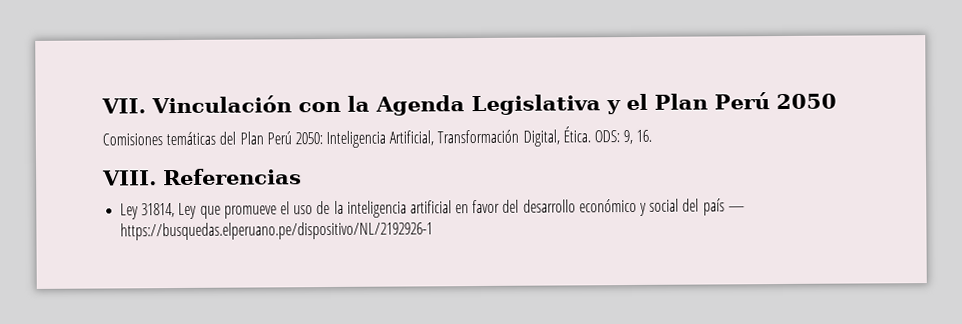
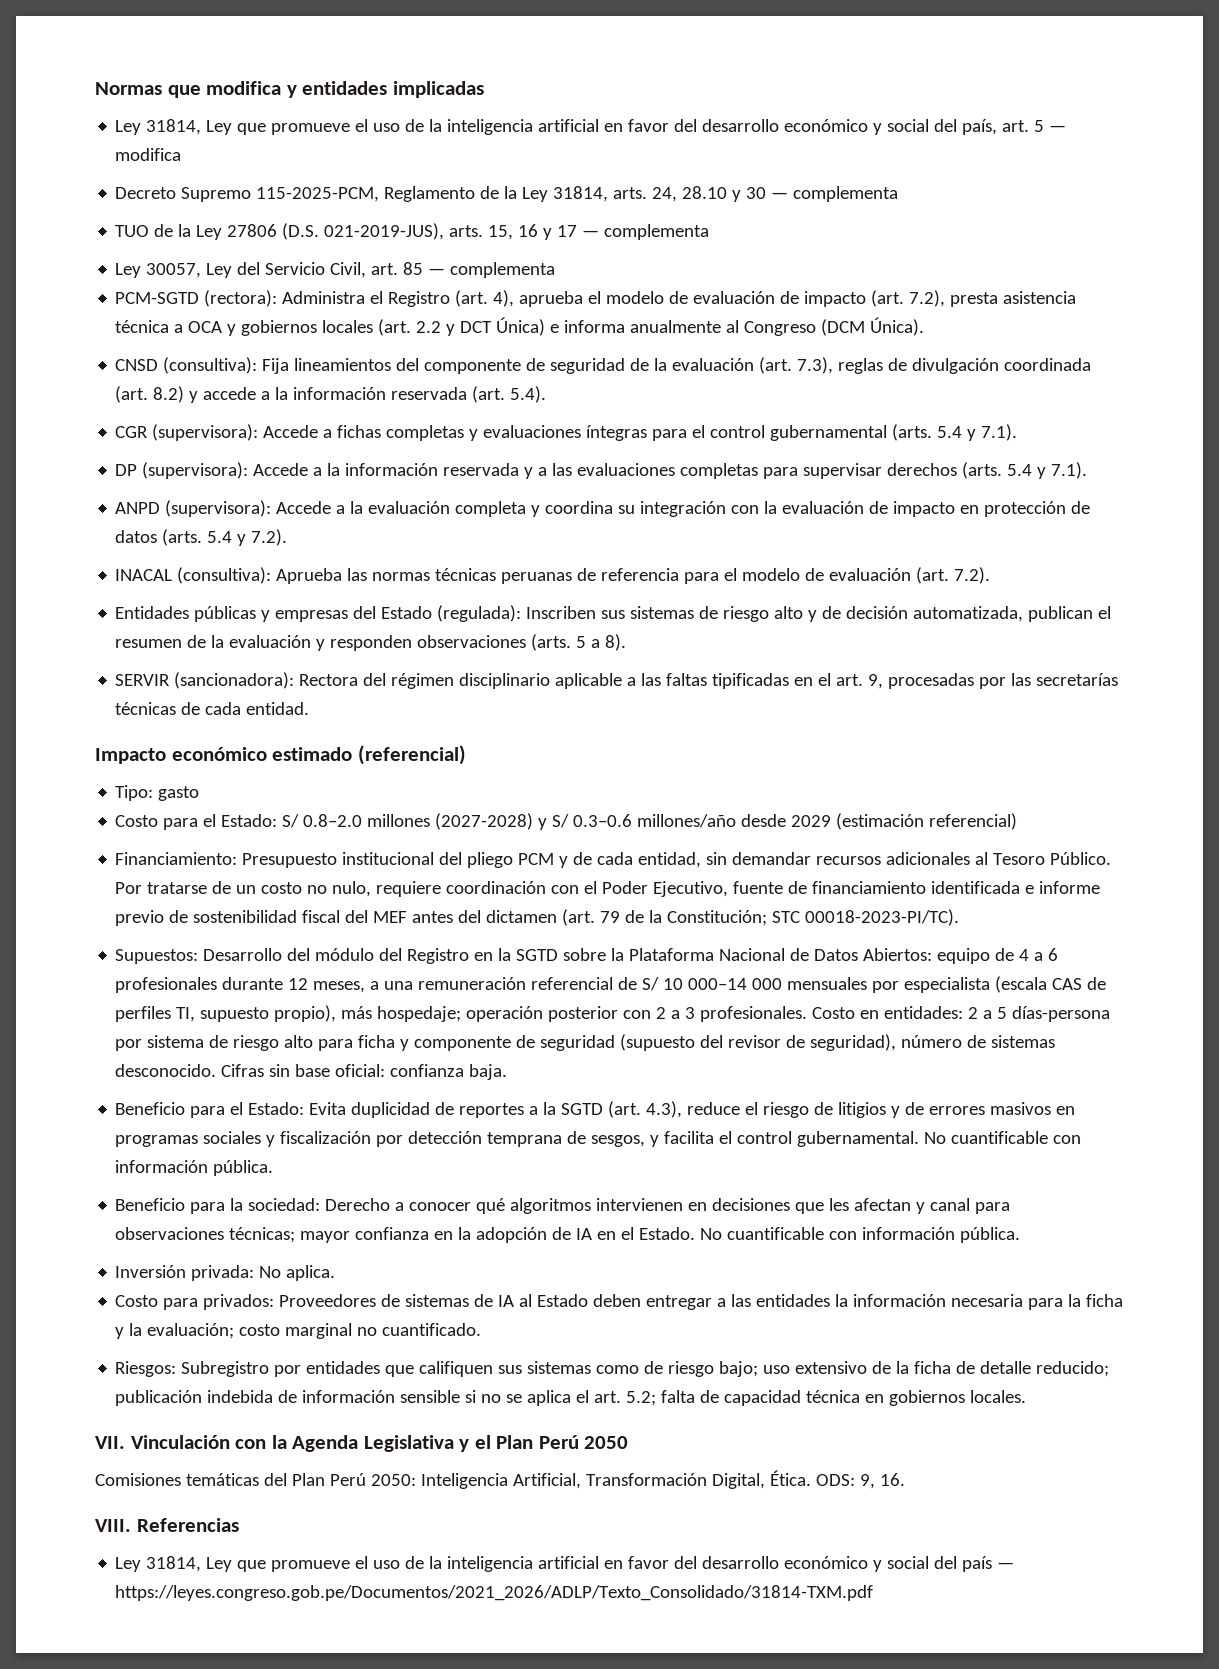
+ Normas que modifica y entidades implicadas
+ Ley 31814, Ley que promueve el uso de la inteligencia artificial en favor del desarrollo económico y social del país, art. 5 — modifica
+ Decreto Supremo 115-2025-PCM, Reglamento de la Ley 31814, arts. 24, 28.10 y 30 — complementa
+ TUO de la Ley 27806 (D.S. 021-2019-JUS), arts. 15, 16 y 17 — complementa
+ Ley 30057, Ley del Servicio Civil, art. 85 — complementa
+ PCM-SGTD (rectora): Administra el Registro (art. 4), aprueba el modelo de evaluación de impacto (art. 7.2), presta asistencia técnica a OCA y gobiernos locales (art. 2.2 y DCT Única) e informa anualmente al Congreso (DCM Única).
+ CNSD (consultiva): Fija lineamientos del componente de seguridad de la evaluación (art. 7.3), reglas de divulgación coordinada (art. 8.2) y accede a la información reservada (art. 5.4).
+ CGR (supervisora): Accede a fichas completas y evaluaciones íntegras para el control gubernamental (arts. 5.4 y 7.1).
+ DP (supervisora): Accede a la información reservada y a las evaluaciones completas para supervisar derechos (arts. 5.4 y 7.1).
+ ANPD (supervisora): Accede a la evaluación completa y coordina su integración con la evaluación de impacto en protección de datos (arts. 5.4 y 7.2).
+ INACAL (consultiva): Aprueba las normas técnicas peruanas de referencia para el modelo de evaluación (art. 7.2).
+ Entidades públicas y empresas del Estado (regulada): Inscriben sus sistemas de riesgo alto y de decisión automatizada, publican el resumen de la evaluación y responden observaciones (arts. 5 a 8).
+ SERVIR (sancionadora): Rectora del régimen disciplinario aplicable a las faltas tipificadas en el art. 9, procesadas por las secretarías técnicas de cada entidad.
+ Impacto económico estimado (referencial)
+ Tipo: gasto
+ Costo para el Estado: S/ 0.8–2.0 millones (2027-2028) y S/ 0.3–0.6 millones/año desde 2029 (estimación referencial)
+ Financiamiento: Presupuesto institucional del pliego PCM y de cada entidad, sin demandar recursos adicionales al Tesoro Público. Por tratarse de un costo no nulo, requiere coordinación con el Poder Ejecutivo, fuente de financiamiento identificada e informe previo de sostenibilidad fiscal del MEF antes del dictamen (art. 79 de la Constitución; STC 00018-2023-PI/TC).
+ Supuestos: Desarrollo del módulo del Registro en la SGTD sobre la Plataforma Nacional de Datos Abiertos: equipo de 4 a 6 profesionales durante 12 meses, a una remuneración referencial de S/ 10 000–14 000 mensuales por especialista (escala CAS de perfiles TI, supuesto propio), más hospedaje; operación posterior con 2 a 3 profesionales. Costo en entidades: 2 a 5 días-persona por sistema de riesgo alto para ficha y componente de seguridad (supuesto del revisor de seguridad), número de sistemas desconocido. Cifras sin base oficial: confianza baja.
+ Beneficio para el Estado: Evita duplicidad de reportes a la SGTD (art. 4.3), reduce el riesgo de litigios y de errores masivos en programas sociales y fiscalización por detección temprana de sesgos, y facilita el control gubernamental. No cuantificable con información pública.
+ Beneficio para la sociedad: Derecho a conocer qué algoritmos intervienen en decisiones que les afectan y canal para observaciones técnicas; mayor confianza en la adopción de IA en el Estado. No cuantificable con información pública.
+ Inversión privada: No aplica.
+ Costo para privados: Proveedores de sistemas de IA al Estado deben entregar a las entidades la información necesaria para la ficha y la evaluación; costo marginal no cuantificado.
+ Riesgos: Subregistro por entidades que califiquen sus sistemas como de riesgo bajo; uso extensivo de la ficha de detalle reducido; publicación indebida de información sensible si no se aplica el art. 5.2; falta de capacidad técnica en gobiernos locales.
- Ley 31814, Ley que promueve el uso de la inteligencia artificial en favor del desarrollo económico y social del país — https://busquedas.elperuano.pe/dispositivo/NL/2192926-1
+ Ley 31814, Ley que promueve el uso de la inteligencia artificial en favor del desarrollo económico y social del país — https://leyes.congreso.gob.pe/Documentos/2021_2026/ADLP/Texto_Consolidado/31814-TXM.pdf

